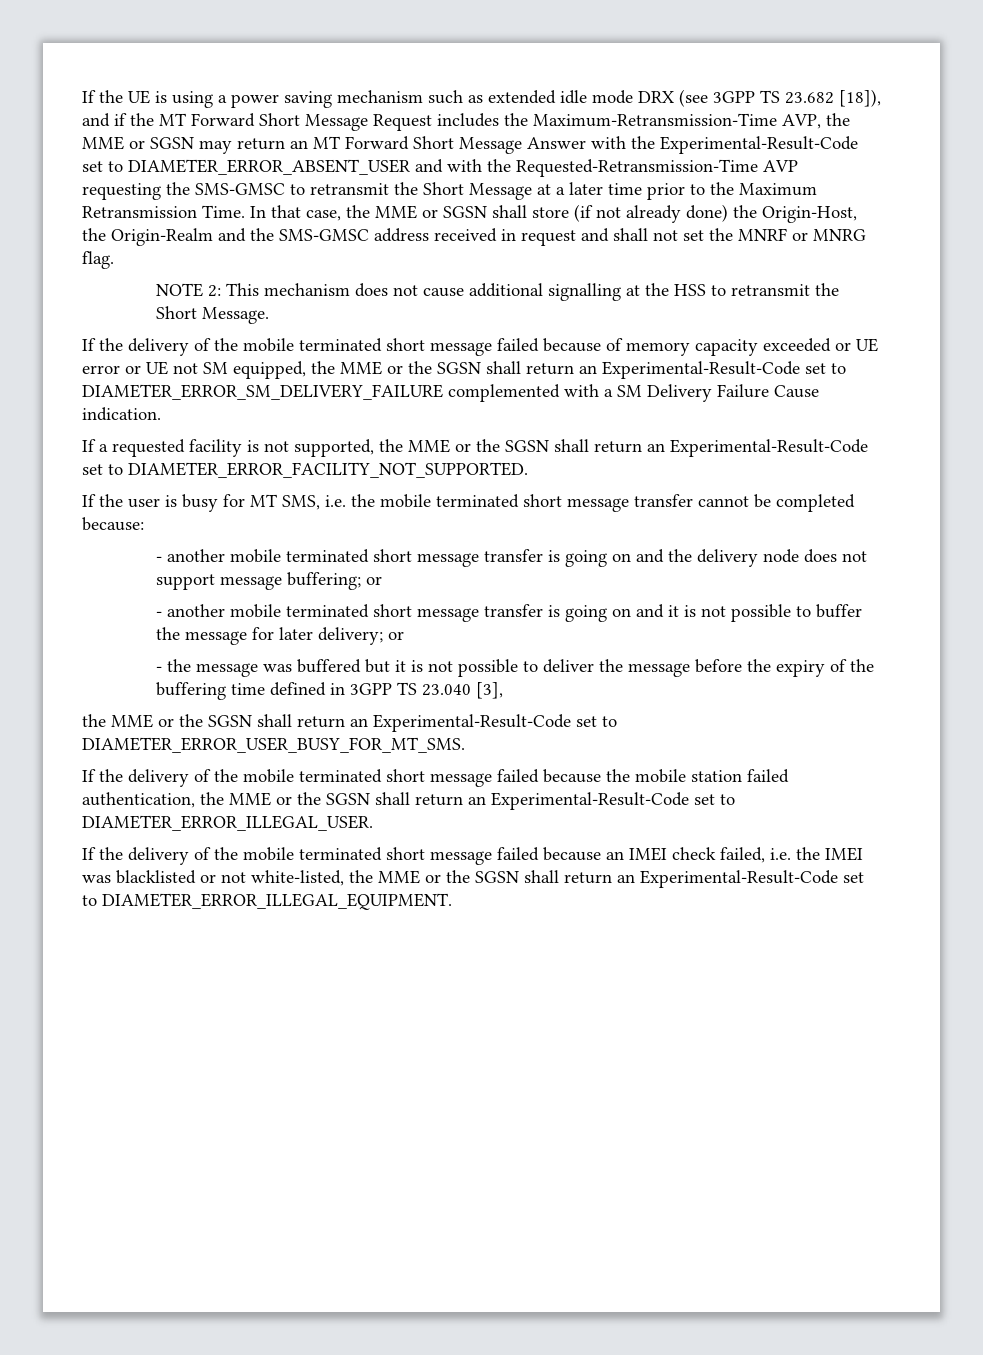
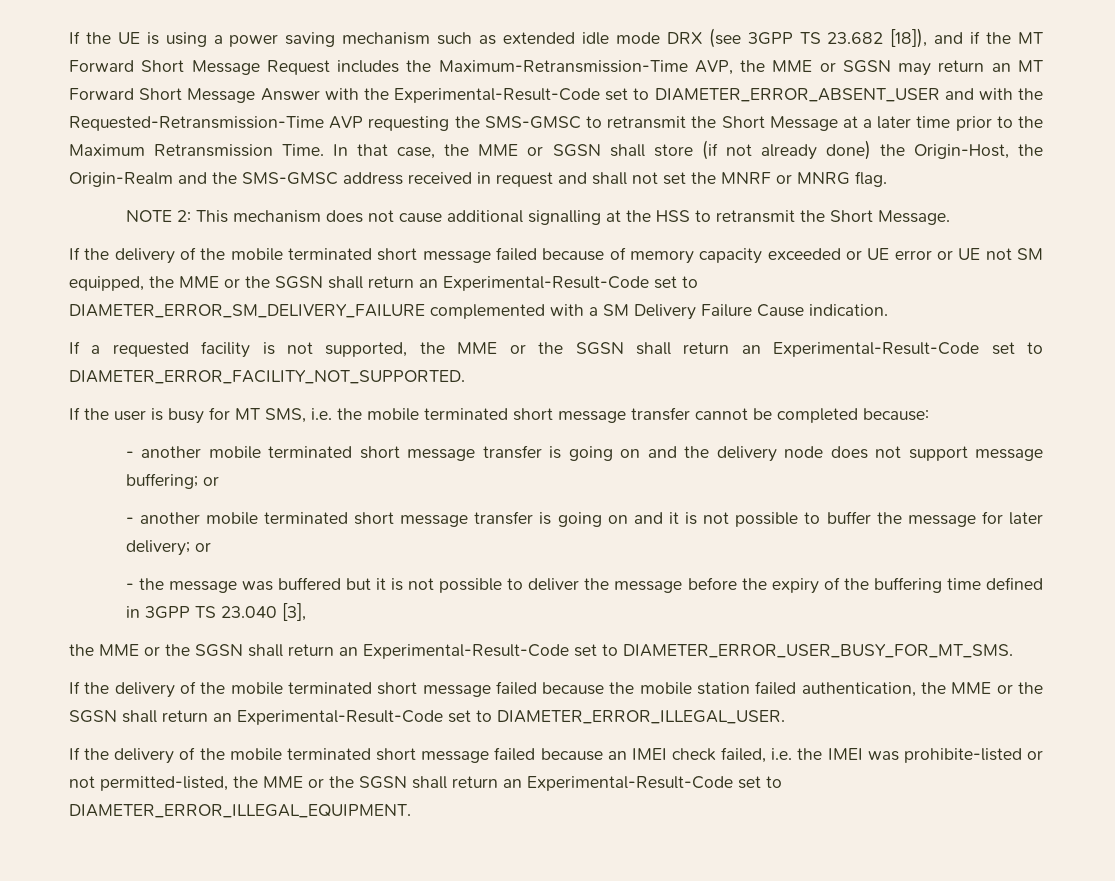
- If the delivery of the mobile terminated short message failed because an IMEI check failed, i.e. the IMEI was blacklisted or not white-listed, the MME or the SGSN shall return an Experimental-Result-Code set to DIAMETER_ERROR_ILLEGAL_EQUIPMENT.
+ If the delivery of the mobile terminated short message failed because an IMEI check failed, i.e. the IMEI was prohibite-listed or not permitted-listed, the MME or the SGSN shall return an Experimental-Result-Code set to DIAMETER_ERROR_ILLEGAL_EQUIPMENT.

